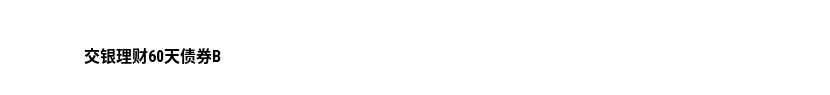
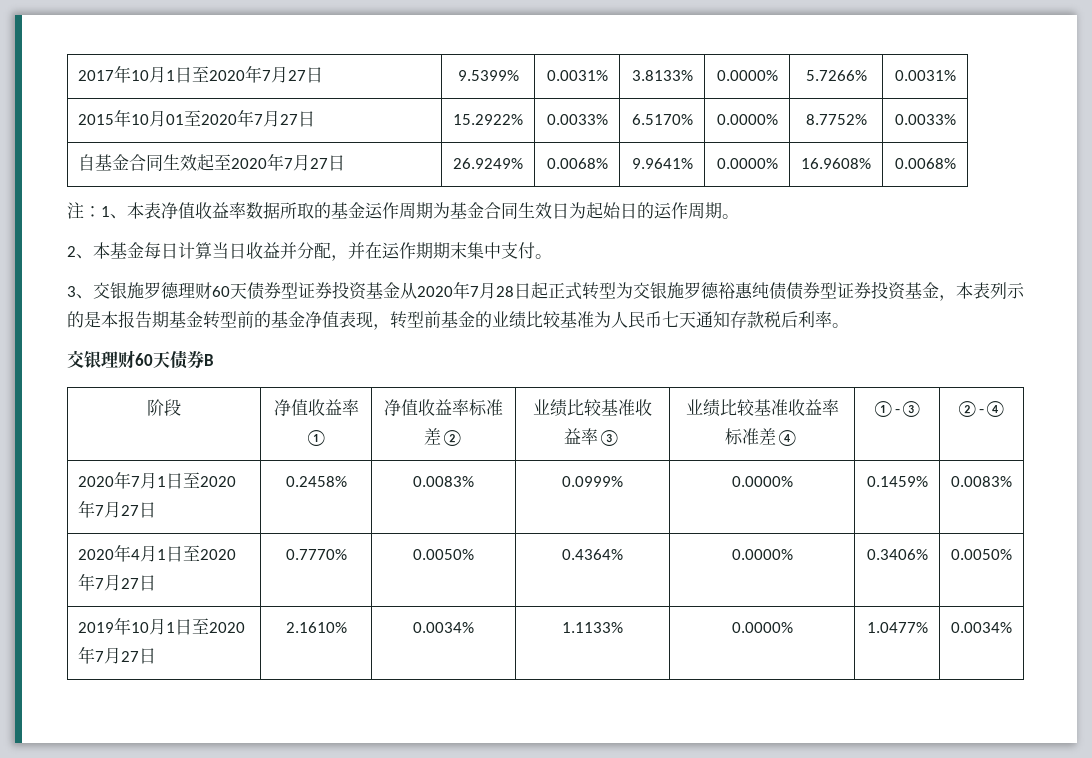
+ 2017年10月1日至2020年7月27日 | 9.5399% | 0.0031% | 3.8133% | 0.0000% | 5.7266% | 0.0031%
+ 2015年10月01至2020年7月27日 | 15.2922% | 0.0033% | 6.5170% | 0.0000% | 8.7752% | 0.0033%
+ 自基金合同生效起至2020年7月27日 | 26.9249% | 0.0068% | 9.9641% | 0.0000% | 16.9608% | 0.0068%
+ 注：1、本表净值收益率数据所取的基金运作周期为基金合同生效日为起始日的运作周期。
+ 2、本基金每日计算当日收益并分配，并在运作期期末集中支付。
+ 3、交银施罗德理财60天债券型证券投资基金从2020年7月28日起正式转型为交银施罗德裕惠纯债债券型证券投资基金，本表列示的是本报告期基金转型前的基金净值表现，转型前基金的业绩比较基准为人民币七天通知存款税后利率。
+ 阶段 | 净值收益率① | 净值收益率标准差② | 业绩比较基准收益率③ | 业绩比较基准收益率标准差④ | ①-③ | ②-④
+ 2020年7月1日至2020年7月27日 | 0.2458% | 0.0083% | 0.0999% | 0.0000% | 0.1459% | 0.0083%
+ 2020年4月1日至2020年7月27日 | 0.7770% | 0.0050% | 0.4364% | 0.0000% | 0.3406% | 0.0050%
+ 2019年10月1日至2020年7月27日 | 2.1610% | 0.0034% | 1.1133% | 0.0000% | 1.0477% | 0.0034%

